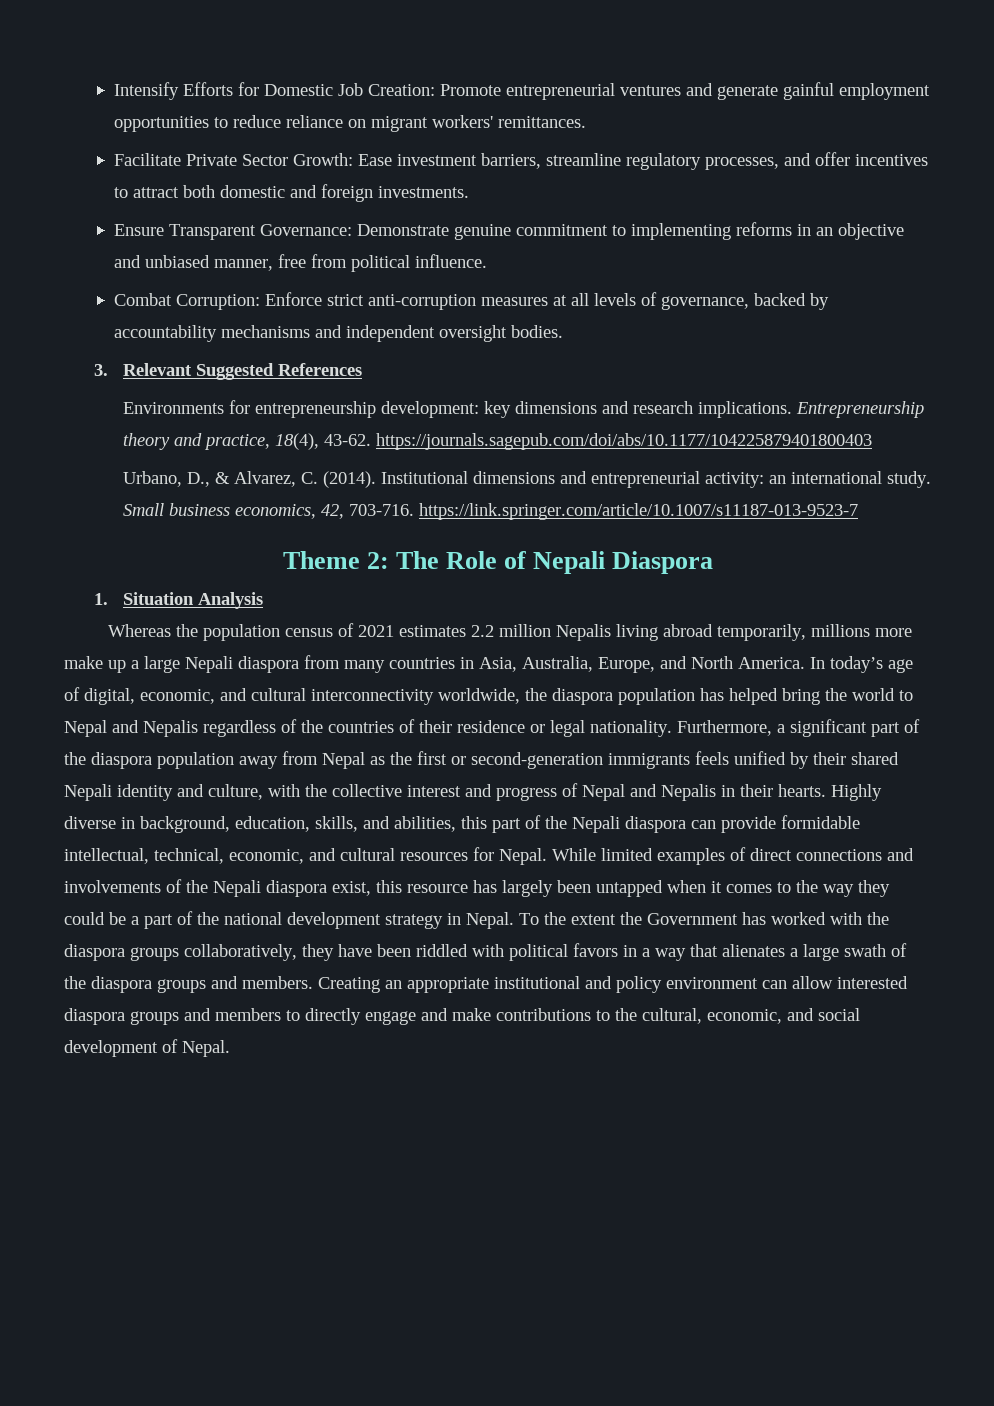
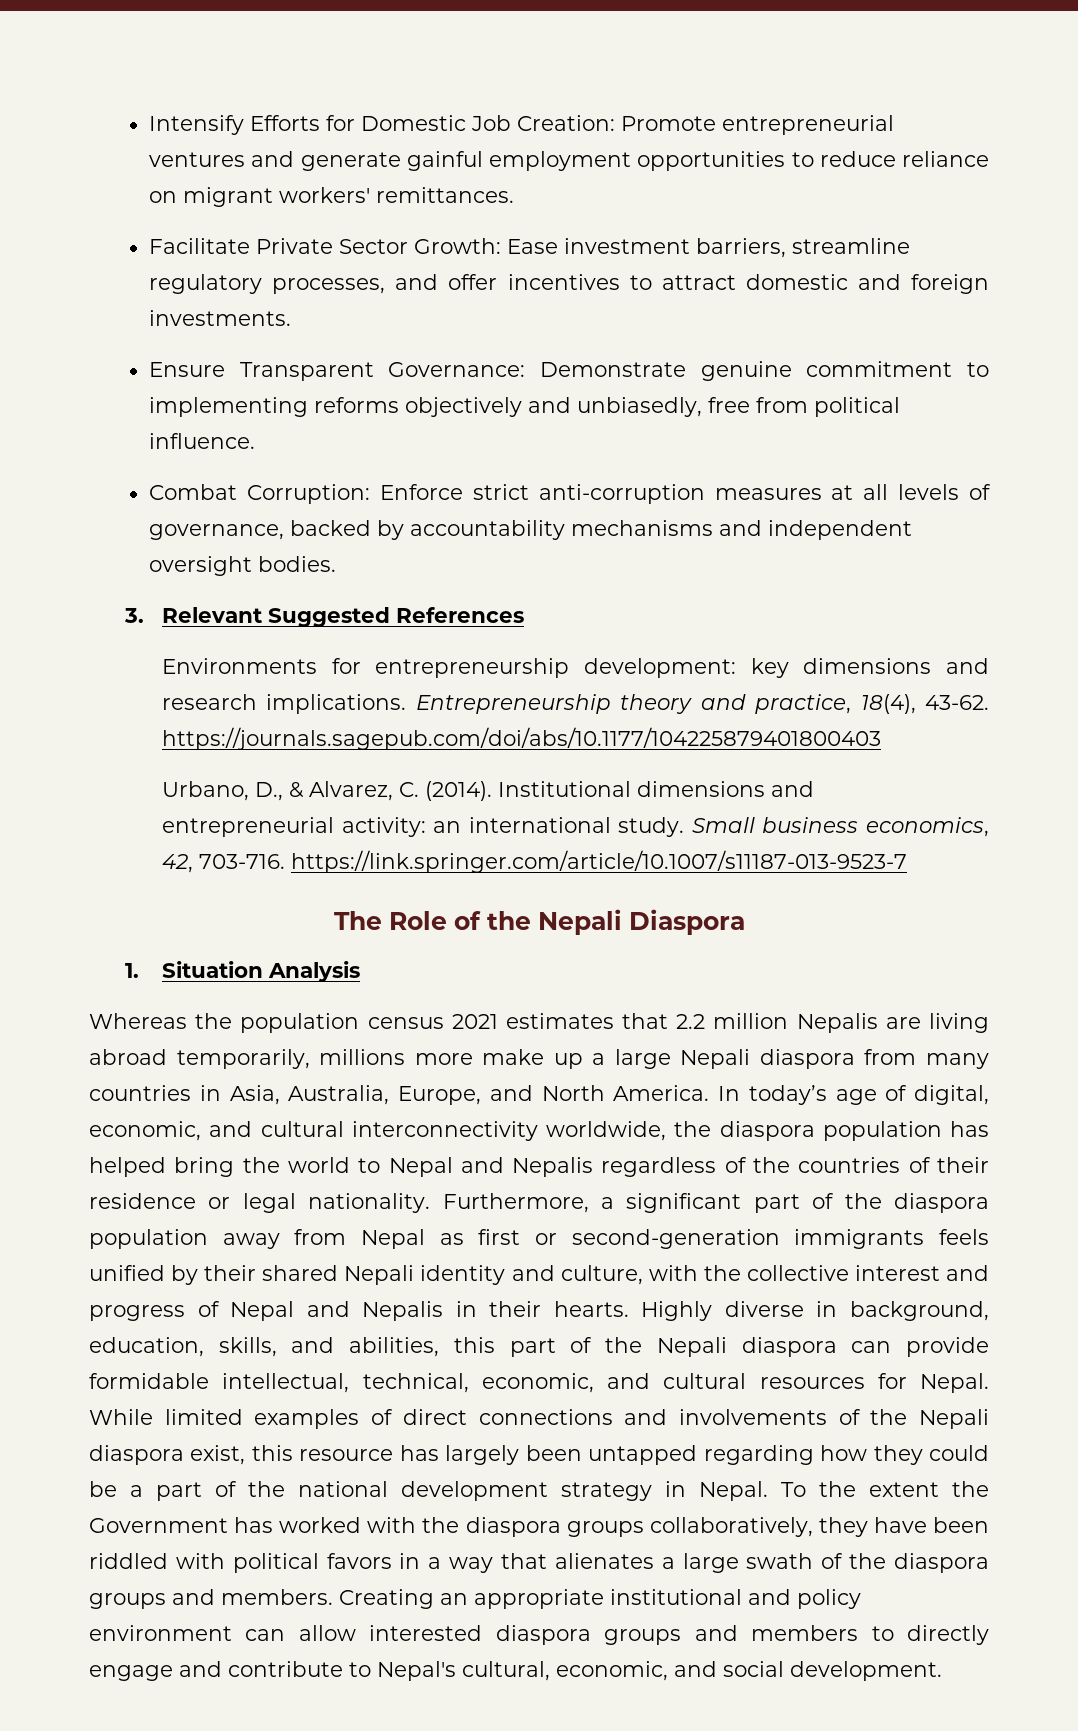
- Facilitate Private Sector Growth: Ease investment barriers, streamline regulatory processes, and offer incentives to attract both domestic and foreign investments.
+ Facilitate Private Sector Growth: Ease investment barriers, streamline regulatory processes, and offer incentives to attract domestic and foreign investments.
- Ensure Transparent Governance: Demonstrate genuine commitment to implementing reforms in an objective and unbiased manner, free from political influence.
+ Ensure Transparent Governance: Demonstrate genuine commitment to implementing reforms objectively and unbiasedly, free from political influence.
- Theme 2: The Role of Nepali Diaspora
+ The Role of the Nepali Diaspora
- Whereas the population census of 2021 estimates 2.2 million Nepalis living abroad temporarily, millions more make up a large Nepali diaspora from many countries in Asia, Australia, Europe, and North America.
+ Whereas the population census 2021 estimates that 2.2 million Nepalis are living abroad temporarily, millions more make up a large Nepali diaspora from many countries in Asia, Australia, Europe, and North America.
- Furthermore, a significant part of the diaspora population away from Nepal as the first or second-generation immigrants feels unified by their shared Nepali identity and culture, with the collective interest and progress of Nepal and Nepalis in their hearts.
+ Furthermore, a significant part of the diaspora population away from Nepal as first or second-generation immigrants feels unified by their shared Nepali identity and culture, with the collective interest and progress of Nepal and Nepalis in their hearts.
- While limited examples of direct connections and involvements of the Nepali diaspora exist, this resource has largely been untapped when it comes to the way they could be a part of the national development strategy in Nepal.
+ While limited examples of direct connections and involvements of the Nepali diaspora exist, this resource has largely been untapped regarding how they could be a part of the national development strategy in Nepal.
- Creating an appropriate institutional and policy environment can allow interested diaspora groups and members to directly engage and make contributions to the cultural, economic, and social development of Nepal.
+ Creating an appropriate institutional and policy environment can allow interested diaspora groups and members to directly engage and contribute to Nepal's cultural, economic, and social development.

